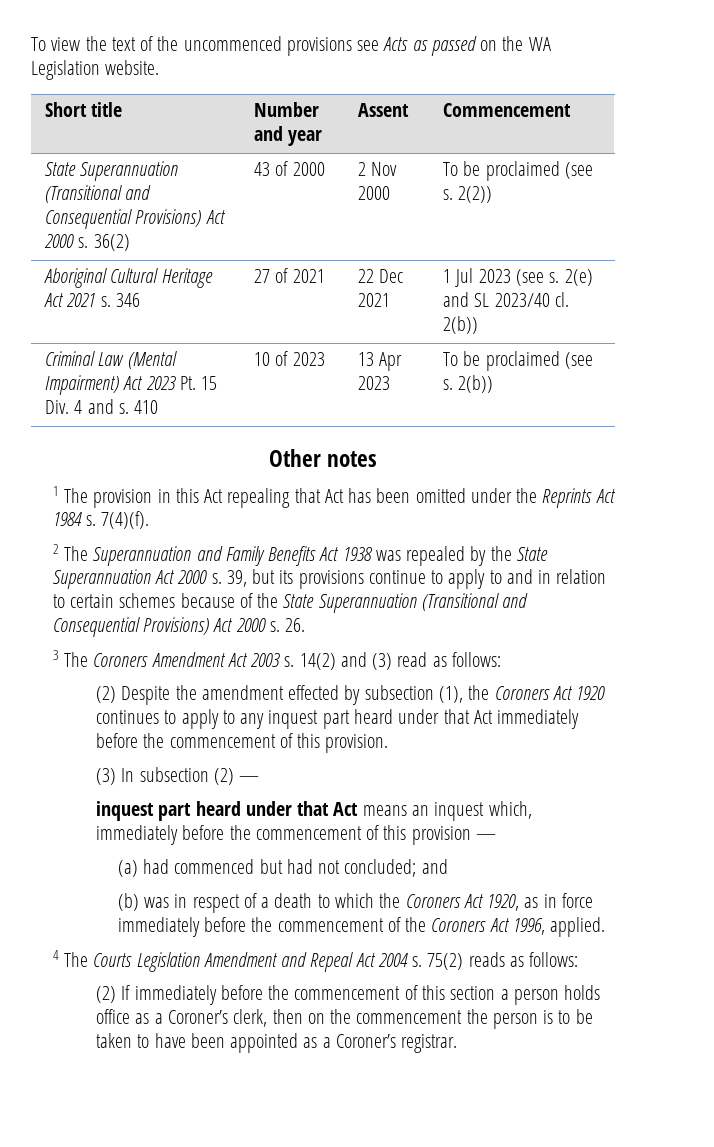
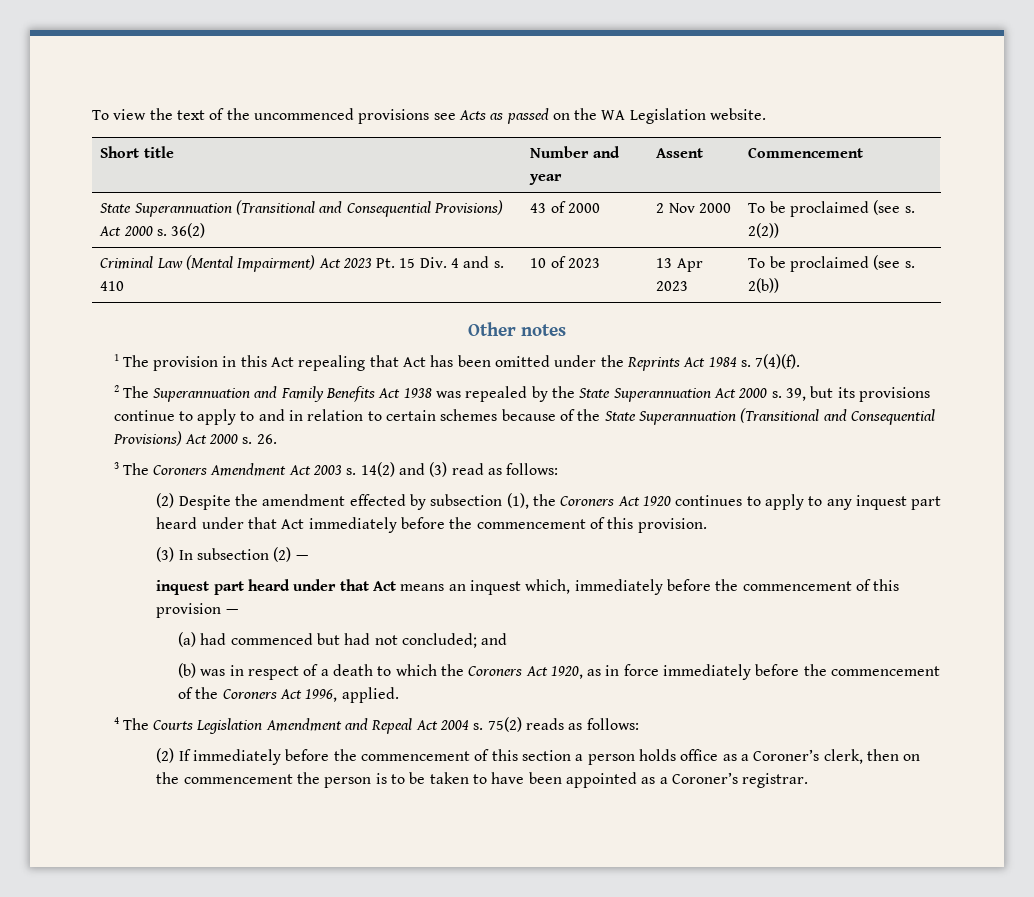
- Aboriginal Cultural Heritage Act 2021 s. 346 | 27 of 2021 | 22 Dec 2021 | 1 Jul 2023 (see s. 2(e) and SL 2023/40 cl. 2(b))

